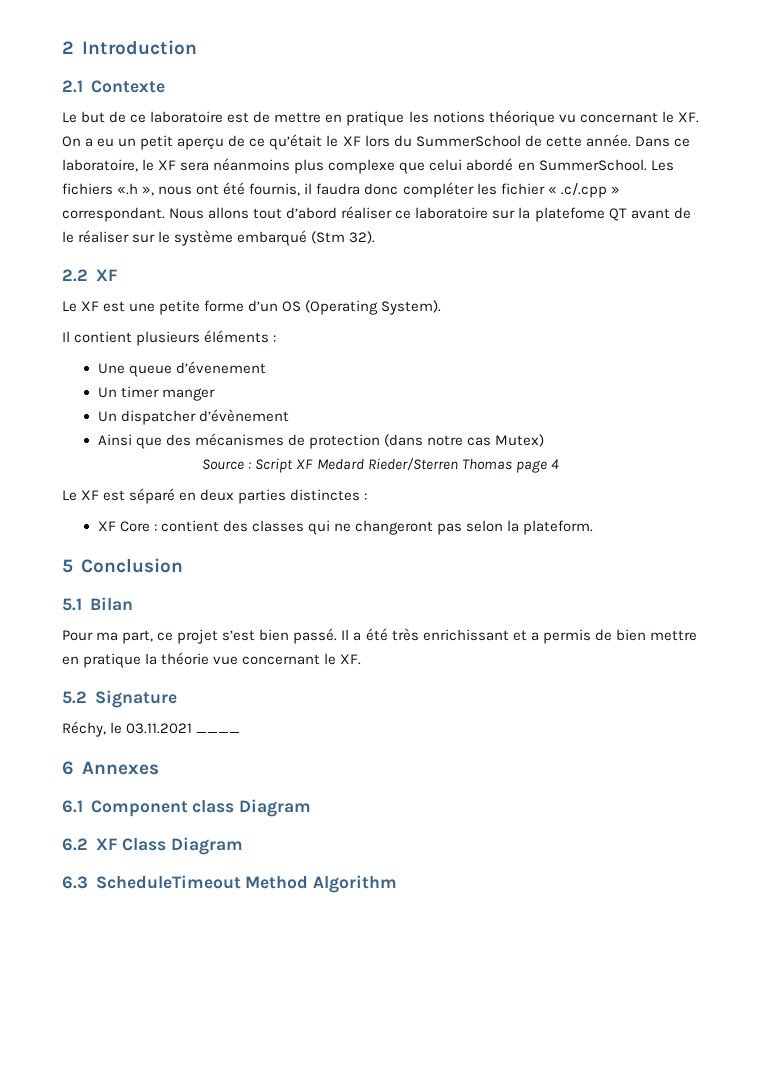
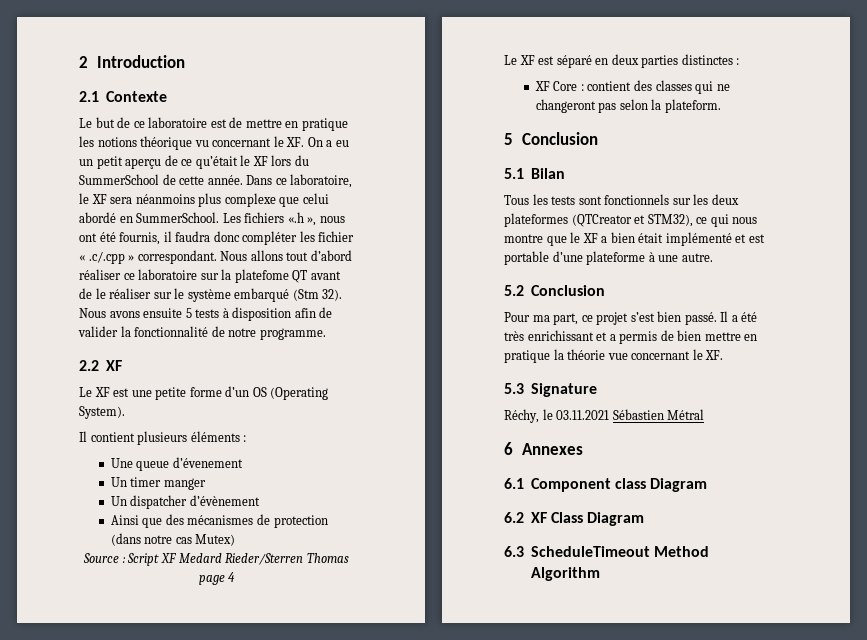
+ Nous avons ensuite 5 tests à disposition afin de valider la fonctionnalité de notre programme.
+ Tous les tests sont fonctionnels sur les deux plateformes (QTCreator et STM32), ce qui nous montre que le XF a bien était implémenté et est portable d’une plateforme à une autre.
+ 5.2 Conclusion
- 5.2 Signature
+ 5.3 Signature
- Réchy, le 03.11.2021 ____
+ Réchy, le 03.11.2021 Sébastien Métral

